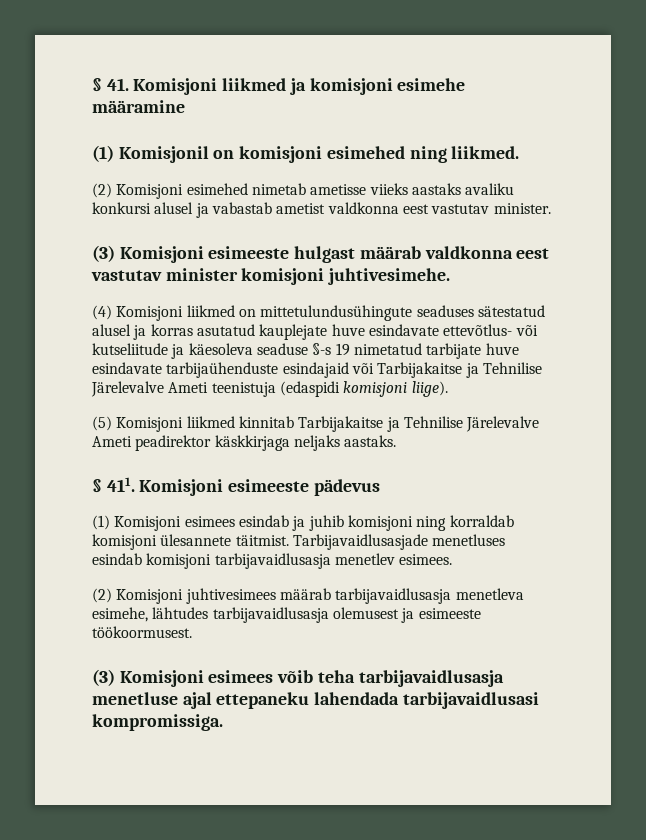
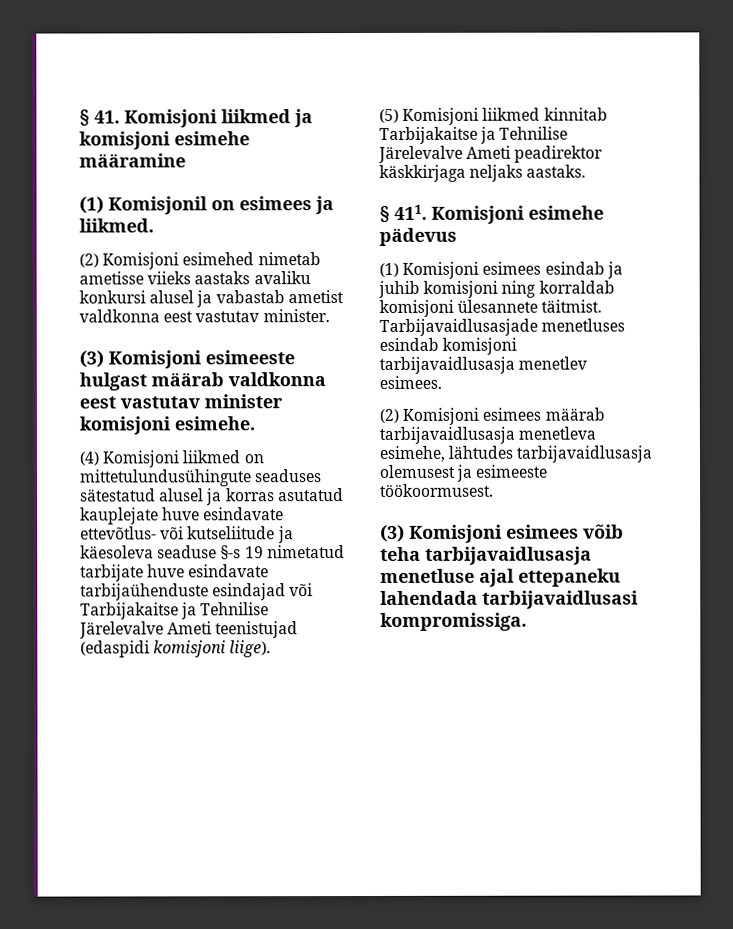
- (1) Komisjonil on komisjoni esimehed ning liikmed.
+ (1) Komisjonil on esimees ja liikmed.
- (3) Komisjoni esimeeste hulgast määrab valdkonna eest vastutav minister komisjoni juhtivesimehe.
+ (3) Komisjoni esimeeste hulgast määrab valdkonna eest vastutav minister komisjoni esimehe.
- (4) Komisjoni liikmed on mittetulundusühingute seaduses sätestatud alusel ja korras asutatud kauplejate huve esindavate ettevõtlus- või kutseliitude ja käesoleva seaduse §-s 19 nimetatud tarbijate huve esindavate tarbijaühenduste esindajaid või Tarbijakaitse ja Tehnilise Järelevalve Ameti teenistuja (edaspidi komisjoni liige).
+ (4) Komisjoni liikmed on mittetulundusühingute seaduses sätestatud alusel ja korras asutatud kauplejate huve esindavate ettevõtlus- või kutseliitude ja käesoleva seaduse §-s 19 nimetatud tarbijate huve esindavate tarbijaühenduste esindajad või Tarbijakaitse ja Tehnilise Järelevalve Ameti teenistujad (edaspidi komisjoni liige).
- § 411. Komisjoni esimeeste pädevus
+ § 411. Komisjoni esimehe pädevus
- (2) Komisjoni juhtivesimees määrab tarbijavaidlusasja menetleva esimehe, lähtudes tarbijavaidlusasja olemusest ja esimeeste töökoormusest.
+ (2) Komisjoni esimees määrab tarbijavaidlusasja menetleva esimehe, lähtudes tarbijavaidlusasja olemusest ja esimeeste töökoormusest.

